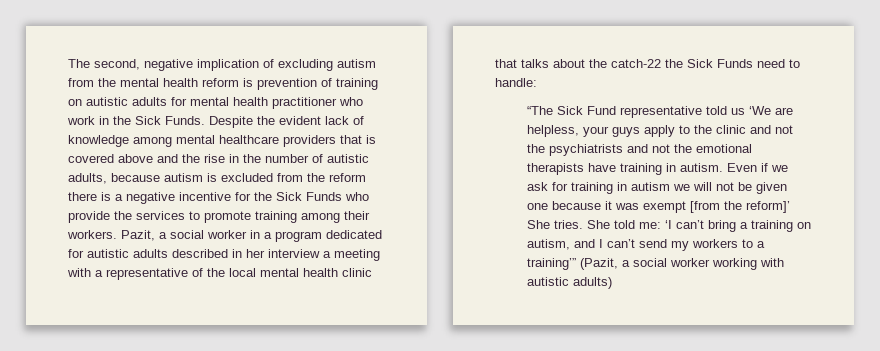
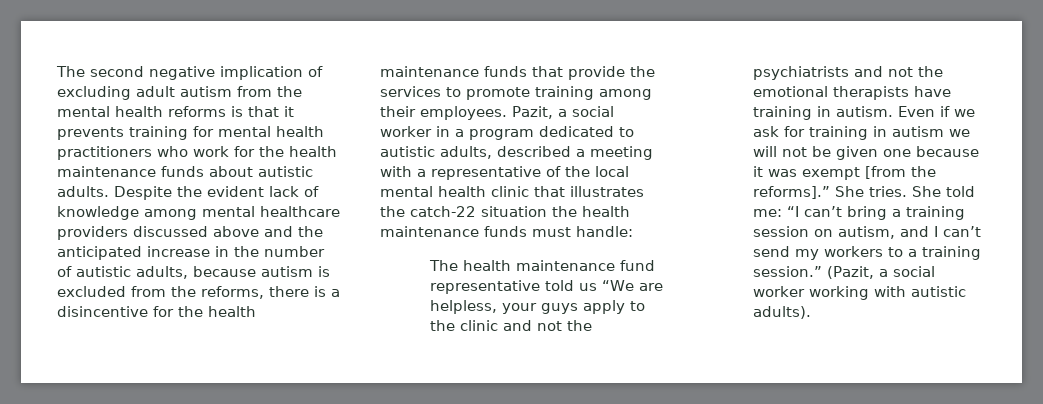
- The second, negative implication of excluding autism from the mental health reform is prevention of training on autistic adults for mental health practitioner who work in the Sick Funds.
+ The second negative implication of excluding adult autism from the mental health reforms is that it prevents training for mental health practitioners who work for the health maintenance funds about autistic adults.
- Despite the evident lack of knowledge among mental healthcare providers that is covered above and the rise in the number of autistic adults, because autism is excluded from the reform there is a negative incentive for the Sick Funds who provide the services to promote training among their workers.
+ Despite the evident lack of knowledge among mental healthcare providers discussed above and the anticipated increase in the number of autistic adults, because autism is excluded from the reforms, there is a disincentive for the health maintenance funds that provide the services to promote training among their employees.
- Pazit, a social worker in a program dedicated for autistic adults described in her interview a meeting with a representative of the local mental health clinic that talks about the catch-22 the Sick Funds need to handle:
- “The Sick Fund representative told us ‘We are helpless, your guys apply to the clinic and not the psychiatrists and not the emotional therapists have training in autism.
+ Pazit, a social worker in a program dedicated to autistic adults, described a meeting with a representative of the local mental health clinic that illustrates the catch-22 situation the health maintenance funds must handle:
+ The health maintenance fund representative told us “We are helpless, your guys apply to the clinic and not the psychiatrists and not the emotional therapists have training in autism.
- Even if we ask for training in autism we will not be given one because it was exempt [from the reform]’ She tries.
+ Even if we ask for training in autism we will not be given one because it was exempt [from the reforms].” She tries.
- She told me: ‘I can’t bring a training on autism, and I can’t send my workers to a training’” (Pazit, a social worker working with autistic adults)
+ She told me: “I can’t bring a training session on autism, and I can’t send my workers to a training session.” (Pazit, a social worker working with autistic adults).

